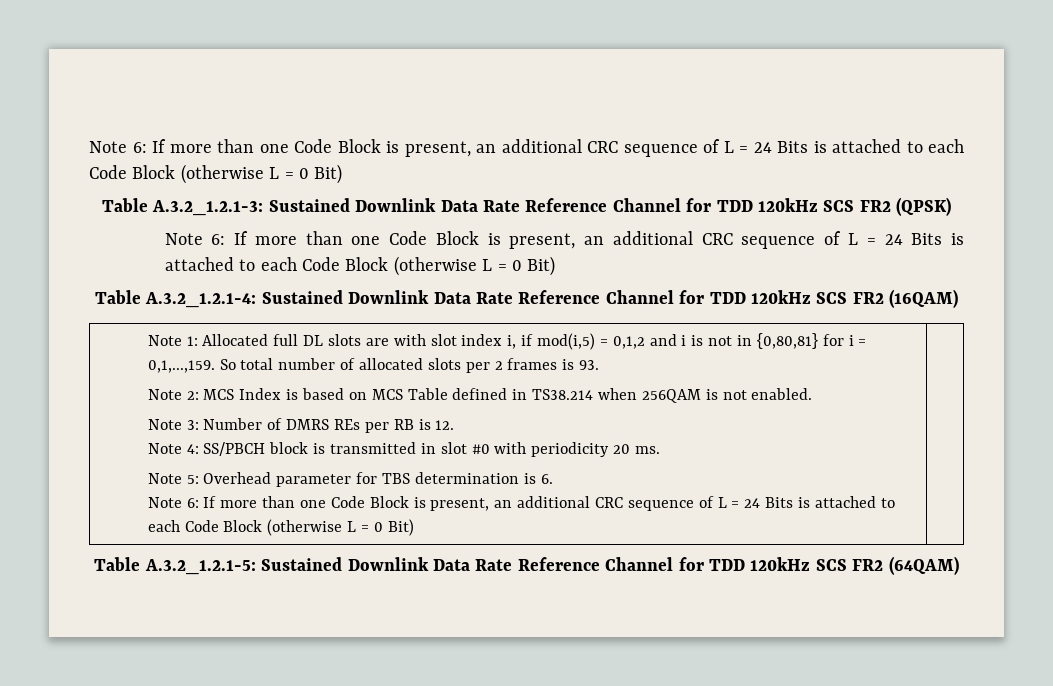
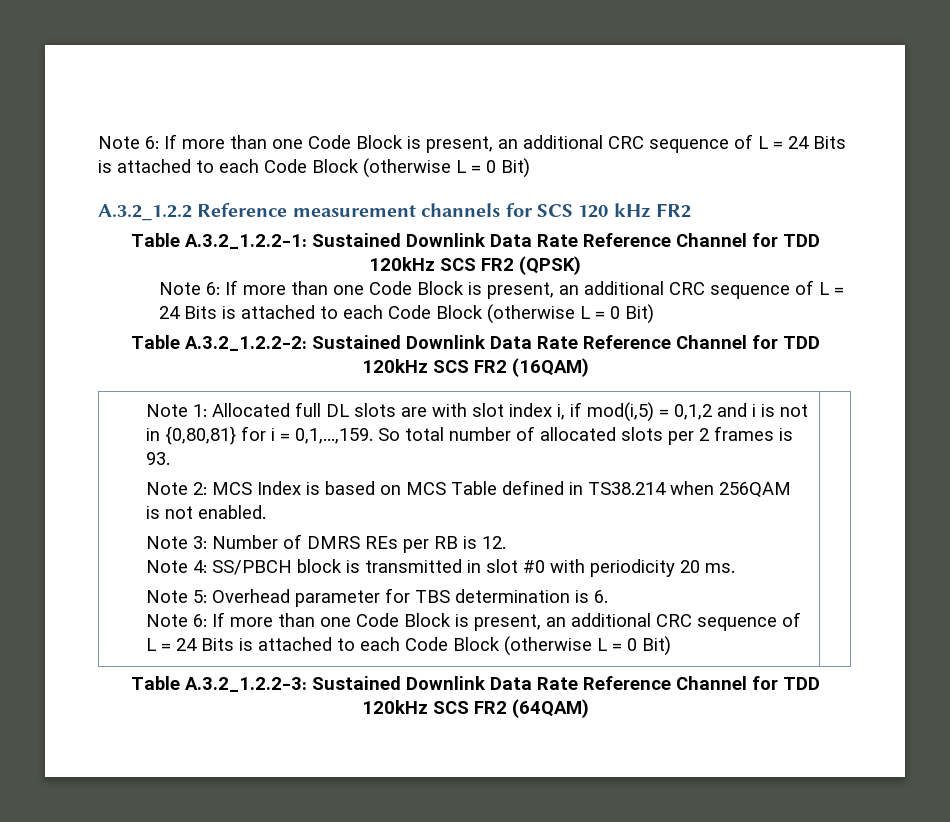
- Table A.3.2_1.2.1-3: Sustained Downlink Data Rate Reference Channel for TDD 120kHz SCS FR2 (QPSK)
+ A.3.2_1.2.2 Reference measurement channels for SCS 120 kHz FR2
+ Table A.3.2_1.2.2-1: Sustained Downlink Data Rate Reference Channel for TDD 120kHz SCS FR2 (QPSK)
- Table A.3.2_1.2.1-4: Sustained Downlink Data Rate Reference Channel for TDD 120kHz SCS FR2 (16QAM)
+ Table A.3.2_1.2.2-2: Sustained Downlink Data Rate Reference Channel for TDD 120kHz SCS FR2 (16QAM)
- Table A.3.2_1.2.1-5: Sustained Downlink Data Rate Reference Channel for TDD 120kHz SCS FR2 (64QAM)
+ Table A.3.2_1.2.2-3: Sustained Downlink Data Rate Reference Channel for TDD 120kHz SCS FR2 (64QAM)

